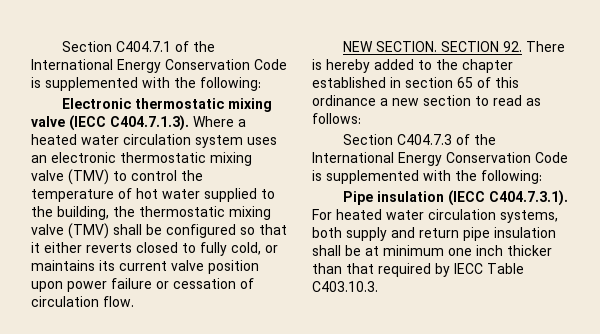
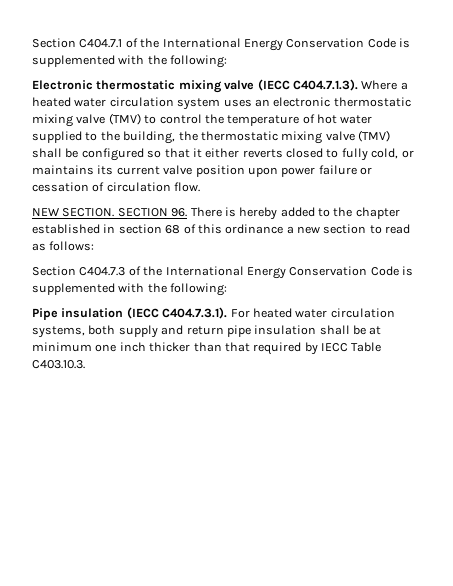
- SECTION 92. There is hereby added to the chapter established in section 65 of this ordinance a new section to read as follows:
+ SECTION 96. There is hereby added to the chapter established in section 68 of this ordinance a new section to read as follows:

